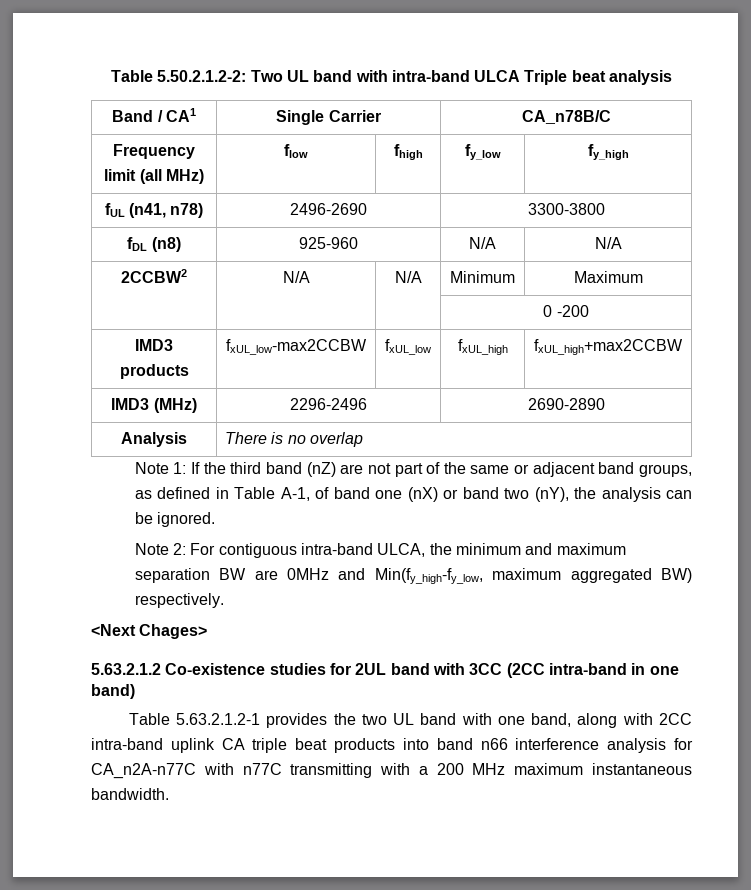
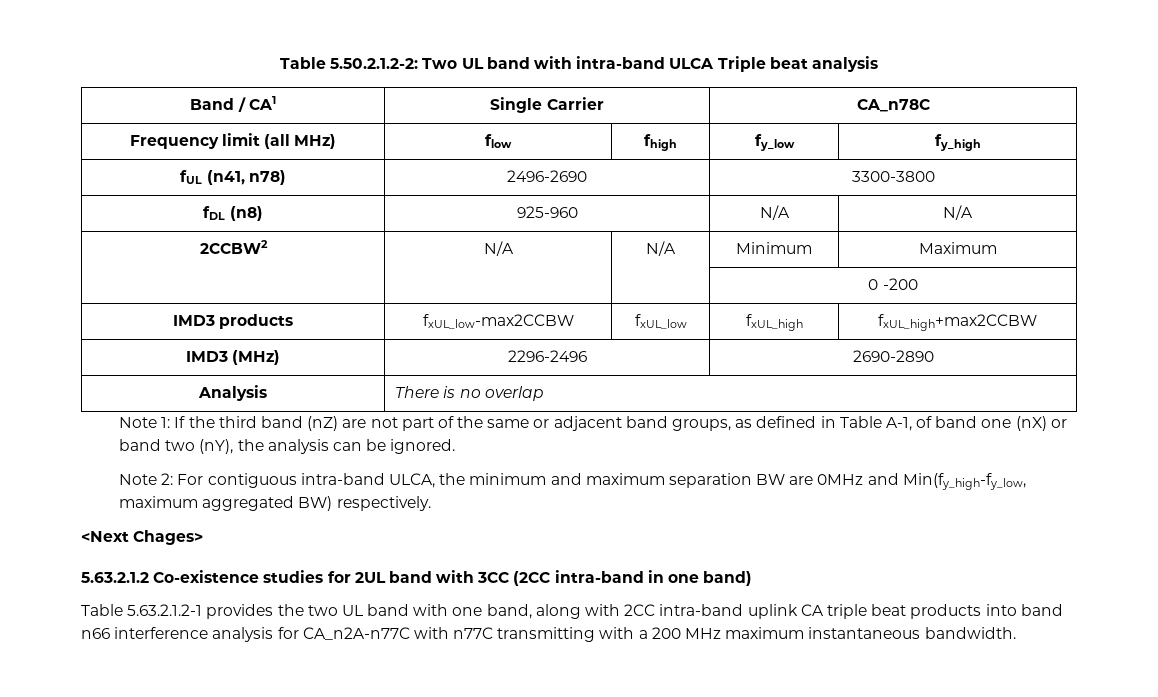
- Band / CA1 | Single Carrier | CA_n78B/C
+ Band / CA1 | Single Carrier | CA_n78C

